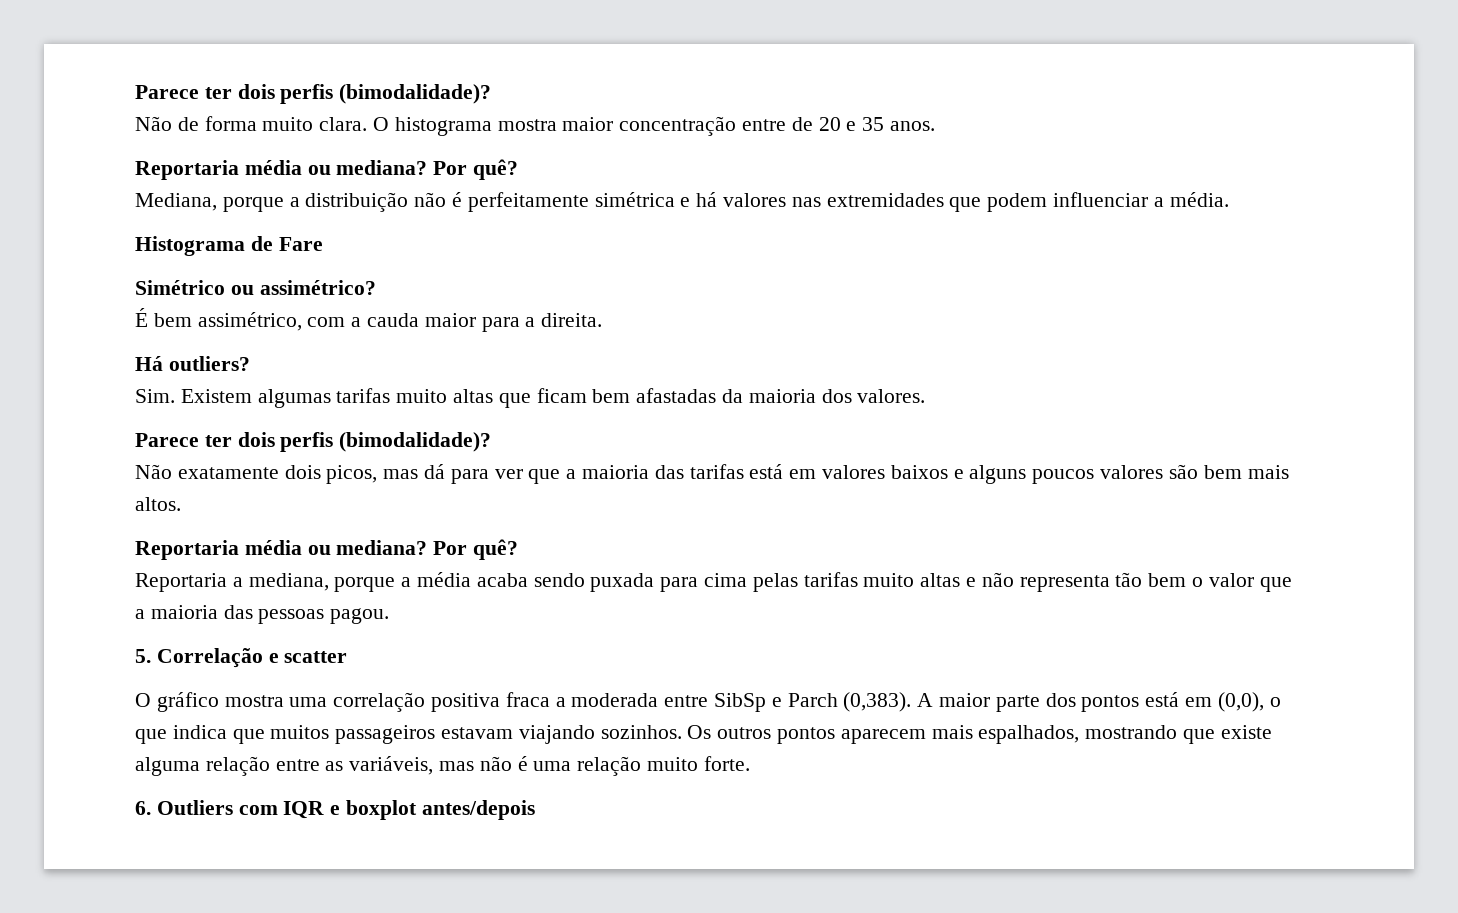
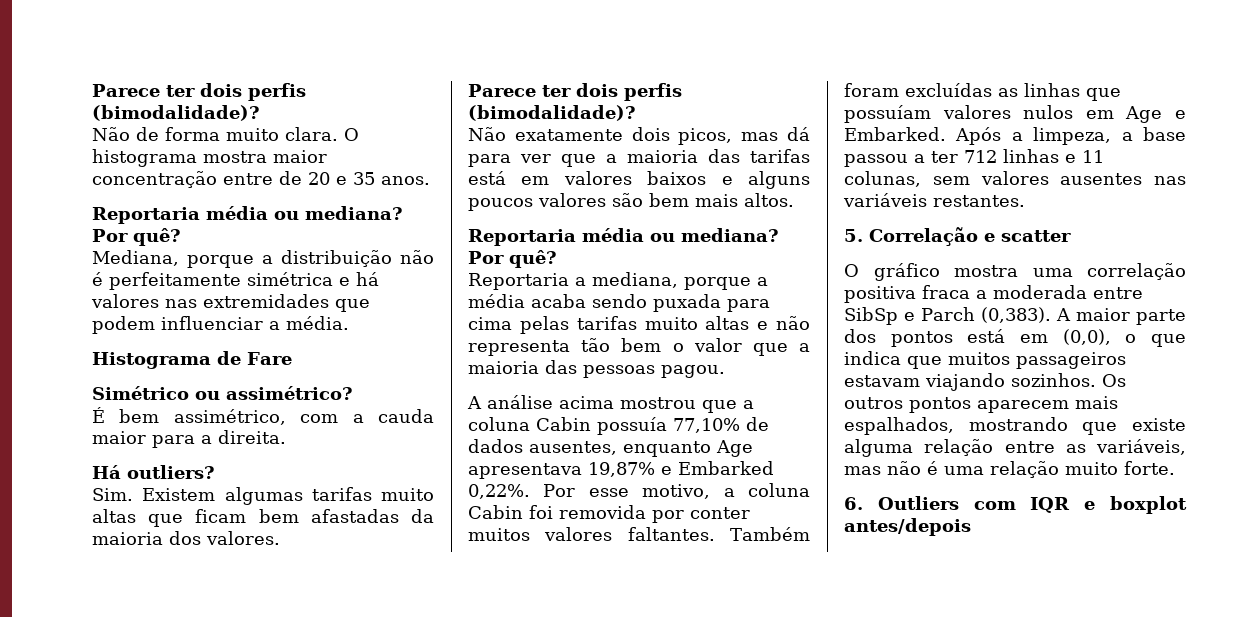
+ A análise acima mostrou que a coluna Cabin possuía 77,10% de dados ausentes, enquanto Age apresentava 19,87% e Embarked 0,22%. Por esse motivo, a coluna Cabin foi removida por conter muitos valores faltantes. Também foram excluídas as linhas que possuíam valores nulos em Age e Embarked. Após a limpeza, a base passou a ter 712 linhas e 11 colunas, sem valores ausentes nas variáveis restantes.

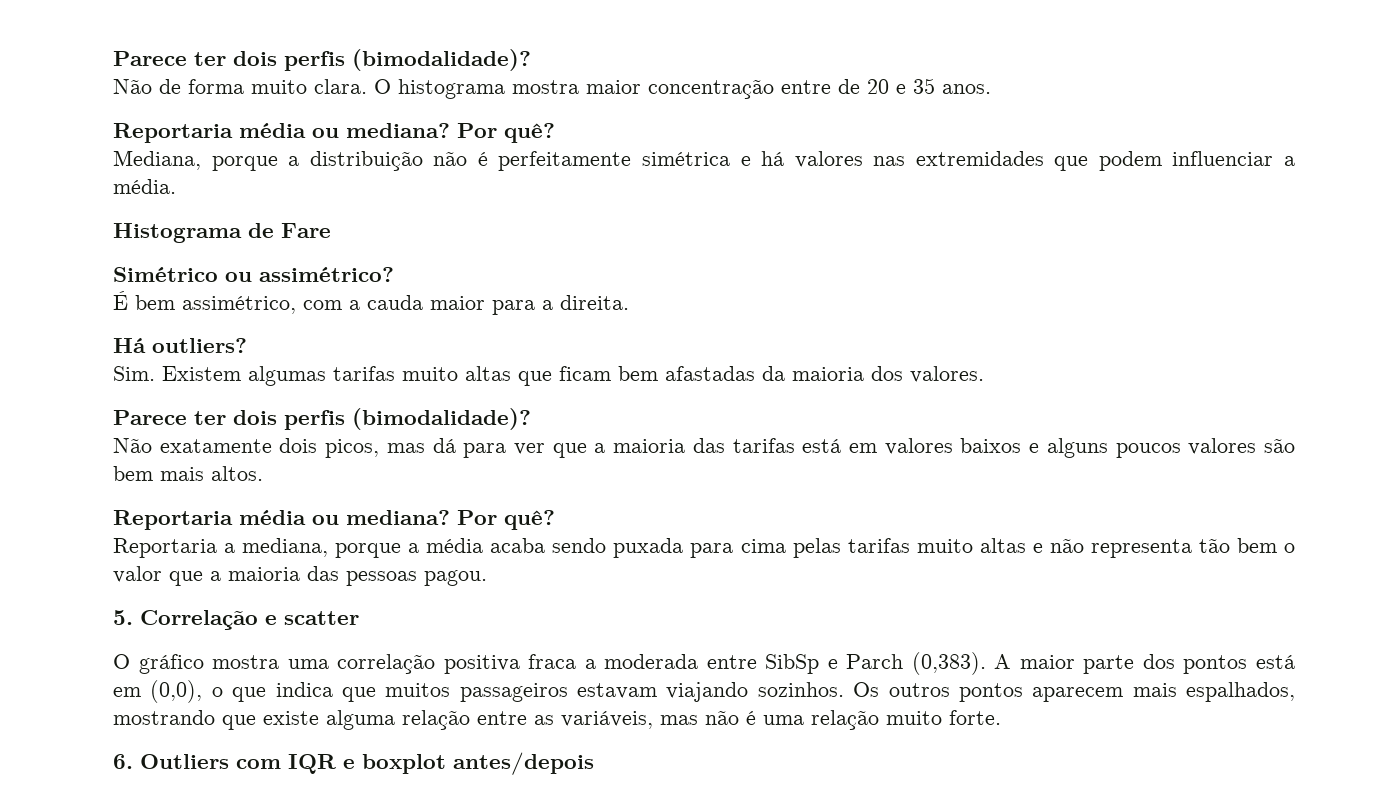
- A análise acima mostrou que a coluna Cabin possuía 77,10% de dados ausentes, enquanto Age apresentava 19,87% e Embarked 0,22%. Por esse motivo, a coluna Cabin foi removida por conter muitos valores faltantes. Também foram excluídas as linhas que possuíam valores nulos em Age e Embarked. Após a limpeza, a base passou a ter 712 linhas e 11 colunas, sem valores ausentes nas variáveis restantes.

